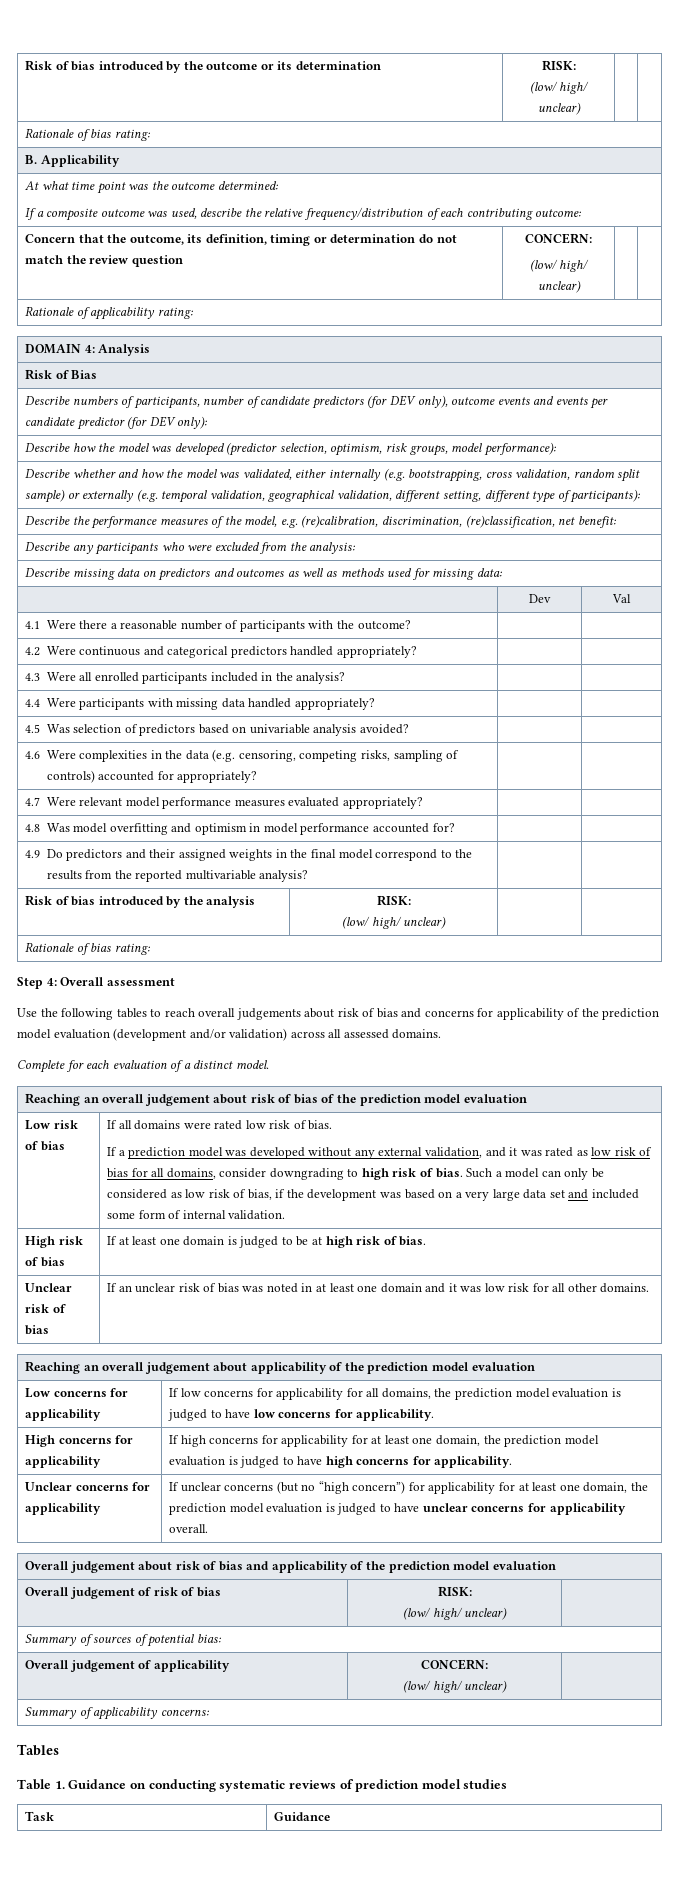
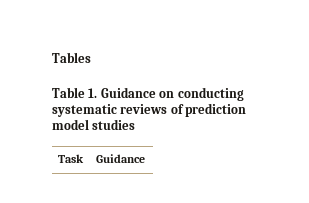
- Risk of bias introduced by the outcome or its determination | RISK:
- (low/ high/ unclear) | |
- Rationale of bias rating:
- B. Applicability
- At what time point was the outcome determined:
- If a composite outcome was used, describe the relative frequency/distribution of each contributing outcome:
- Concern that the outcome, its definition, timing or determination do not match the review question | CONCERN:
- (low/ high/ unclear) | |
- Rationale of applicability rating:
- DOMAIN 4: Analysis
- Risk of Bias
- Describe numbers of participants, number of candidate predictors (for DEV only), outcome events and events per candidate predictor (for DEV only):
- Describe how the model was developed (predictor selection, optimism, risk groups, model performance):
- Describe whether and how the model was validated, either internally (e.g. bootstrapping, cross validation, random split sample) or externally (e.g. temporal validation, geographical validation, different setting, different type of participants):
- Describe the performance measures of the model, e.g. (re)calibration, discrimination, (re)classification, net benefit:
- Describe any participants who were excluded from the analysis:
- Describe missing data on predictors and outcomes as well as methods used for missing data:
- | Dev | Val
- 4.1 Were there a reasonable number of participants with the outcome? | |
- 4.2 Were continuous and categorical predictors handled appropriately? | |
- 4.3 Were all enrolled participants included in the analysis? | |
- 4.4 Were participants with missing data handled appropriately? | |
- 4.5 Was selection of predictors based on univariable analysis avoided? | |
- 4.6 Were complexities in the data (e.g. censoring, competing risks, sampling of controls) accounted for appropriately? | |
- 4.7 Were relevant model performance measures evaluated appropriately? | |
- 4.8 Was model overfitting and optimism in model performance accounted for? | |
- 4.9 Do predictors and their assigned weights in the final model correspond to the results from the reported multivariable analysis? | |
- Risk of bias introduced by the analysis | RISK:
- (low/ high/ unclear) | |
- Rationale of bias rating:
- Step 4: Overall assessment
- Use the following tables to reach overall judgements about risk of bias and concerns for applicability of the prediction model evaluation (development and/or validation) across all assessed domains.
- Complete for each evaluation of a distinct model.
- Reaching an overall judgement about risk of bias of the prediction model evaluation
- Low risk of bias | If all domains were rated low risk of bias.
- If a prediction model was developed without any external validation, and it was rated as low risk of bias for all domains, consider downgrading to high risk of bias. Such a model can only be considered as low risk of bias, if the development was based on a very large data set and included some form of internal validation.
- High risk of bias | If at least one domain is judged to be at high risk of bias.
- Unclear risk of bias | If an unclear risk of bias was noted in at least one domain and it was low risk for all other domains.
- Reaching an overall judgement about applicability of the prediction model evaluation
- Low concerns for applicability | If low concerns for applicability for all domains, the prediction model evaluation is judged to have low concerns for applicability.
- High concerns for applicability | If high concerns for applicability for at least one domain, the prediction model evaluation is judged to have high concerns for applicability.
- Unclear concerns for applicability | If unclear concerns (but no “high concern”) for applicability for at least one domain, the prediction model evaluation is judged to have unclear concerns for applicability overall.
- Overall judgement about risk of bias and applicability of the prediction model evaluation
- Overall judgement of risk of bias | RISK:
- (low/ high/ unclear) |
- Summary of sources of potential bias:
- Overall judgement of applicability | CONCERN:
- (low/ high/ unclear) |
- Summary of applicability concerns:

